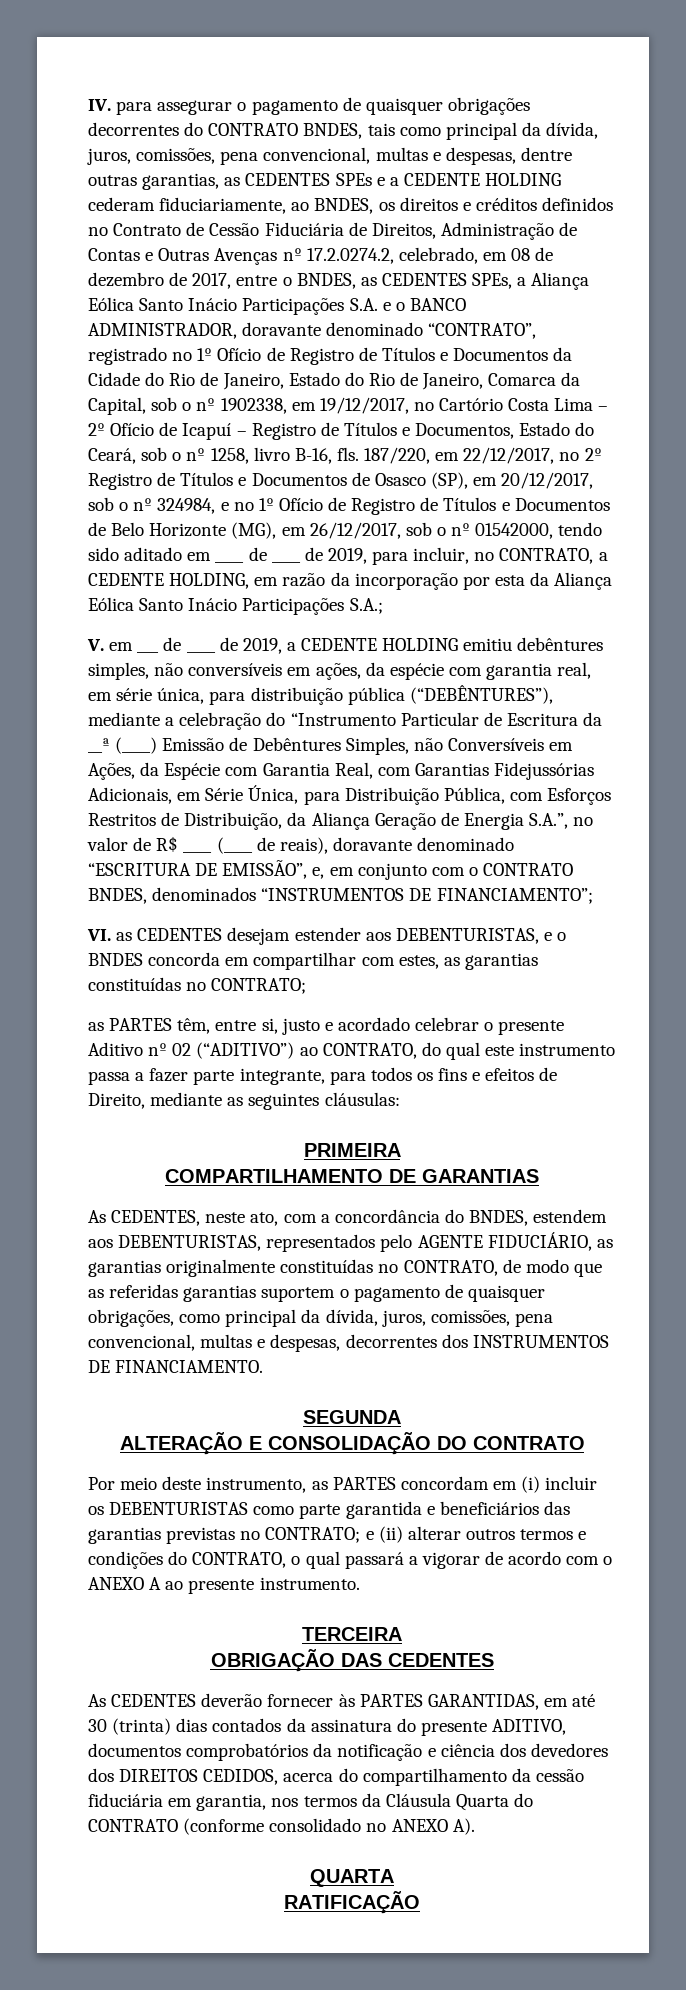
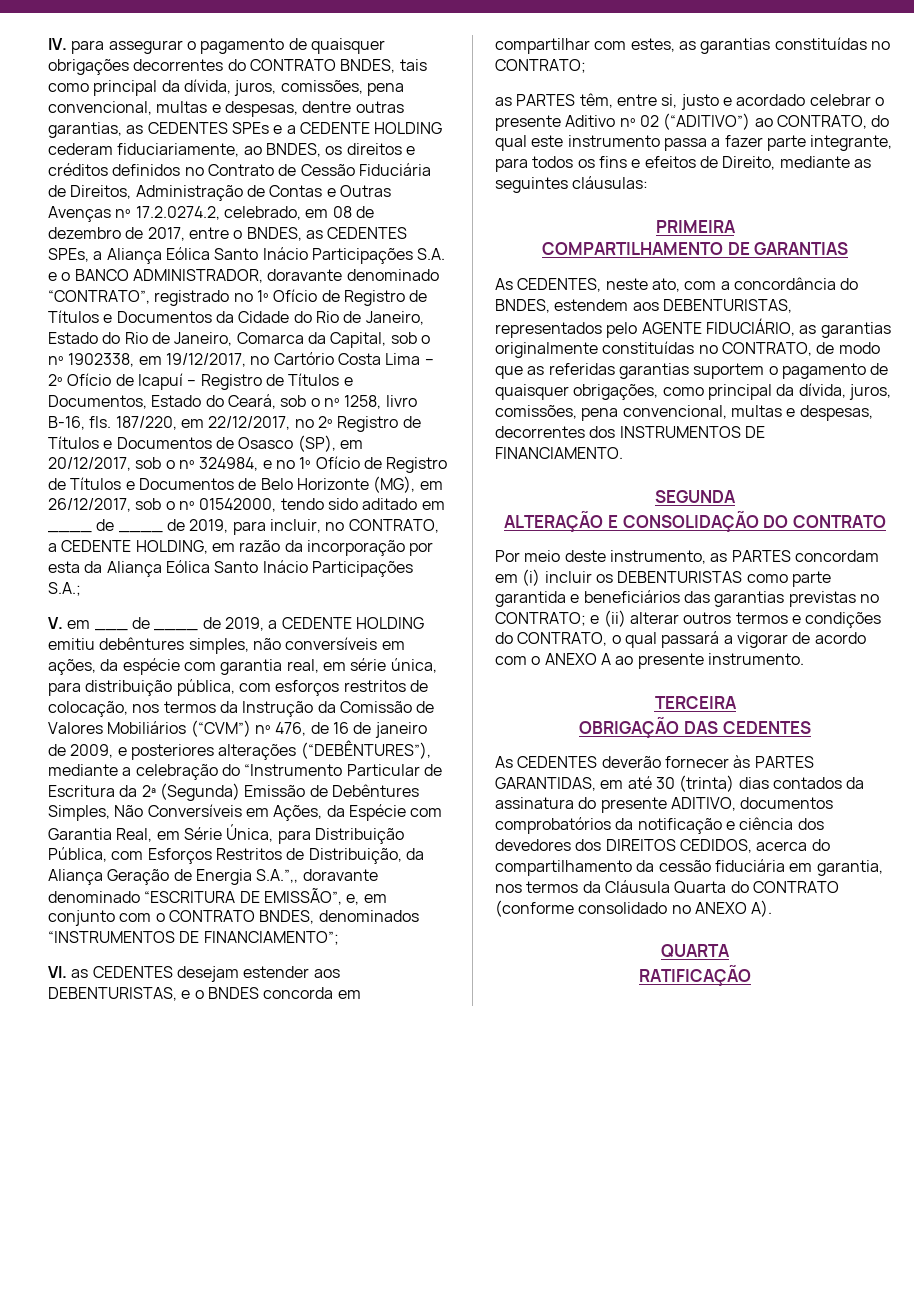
- V. em ___ de ____ de 2019, a CEDENTE HOLDING emitiu debêntures simples, não conversíveis em ações, da espécie com garantia real, em série única, para distribuição pública (“DEBÊNTURES”), mediante a celebração do “Instrumento Particular de Escritura da __ª (____) Emissão de Debêntures Simples, não Conversíveis em Ações, da Espécie com Garantia Real, com Garantias Fidejussórias Adicionais, em Série Única, para Distribuição Pública, com Esforços Restritos de Distribuição, da Aliança Geração de Energia S.A.”, no valor de R$ ____ (____ de reais), doravante denominado “ESCRITURA DE EMISSÃO”, e, em conjunto com o CONTRATO BNDES, denominados “INSTRUMENTOS DE FINANCIAMENTO”;
+ V. em ___ de ____ de 2019, a CEDENTE HOLDING emitiu debêntures simples, não conversíveis em ações, da espécie com garantia real, em série única, para distribuição pública, com esforços restritos de colocação, nos termos da Instrução da Comissão de Valores Mobiliários (“CVM”) nº 476, de 16 de janeiro de 2009, e posteriores alterações (“DEBÊNTURES”), mediante a celebração do “Instrumento Particular de Escritura da 2ª (Segunda) Emissão de Debêntures Simples, Não Conversíveis em Ações, da Espécie com Garantia Real, em Série Única, para Distribuição Pública, com Esforços Restritos de Distribuição, da Aliança Geração de Energia S.A.”,, doravante denominado “ESCRITURA DE EMISSÃO”, e, em conjunto com o CONTRATO BNDES, denominados “INSTRUMENTOS DE FINANCIAMENTO”;

